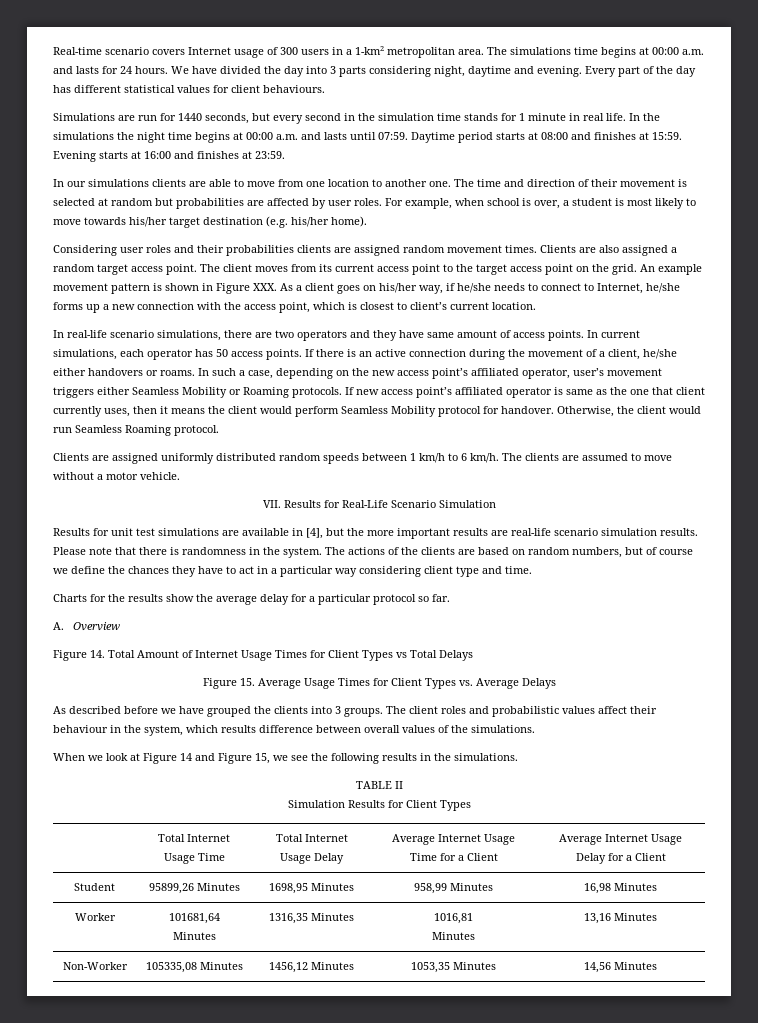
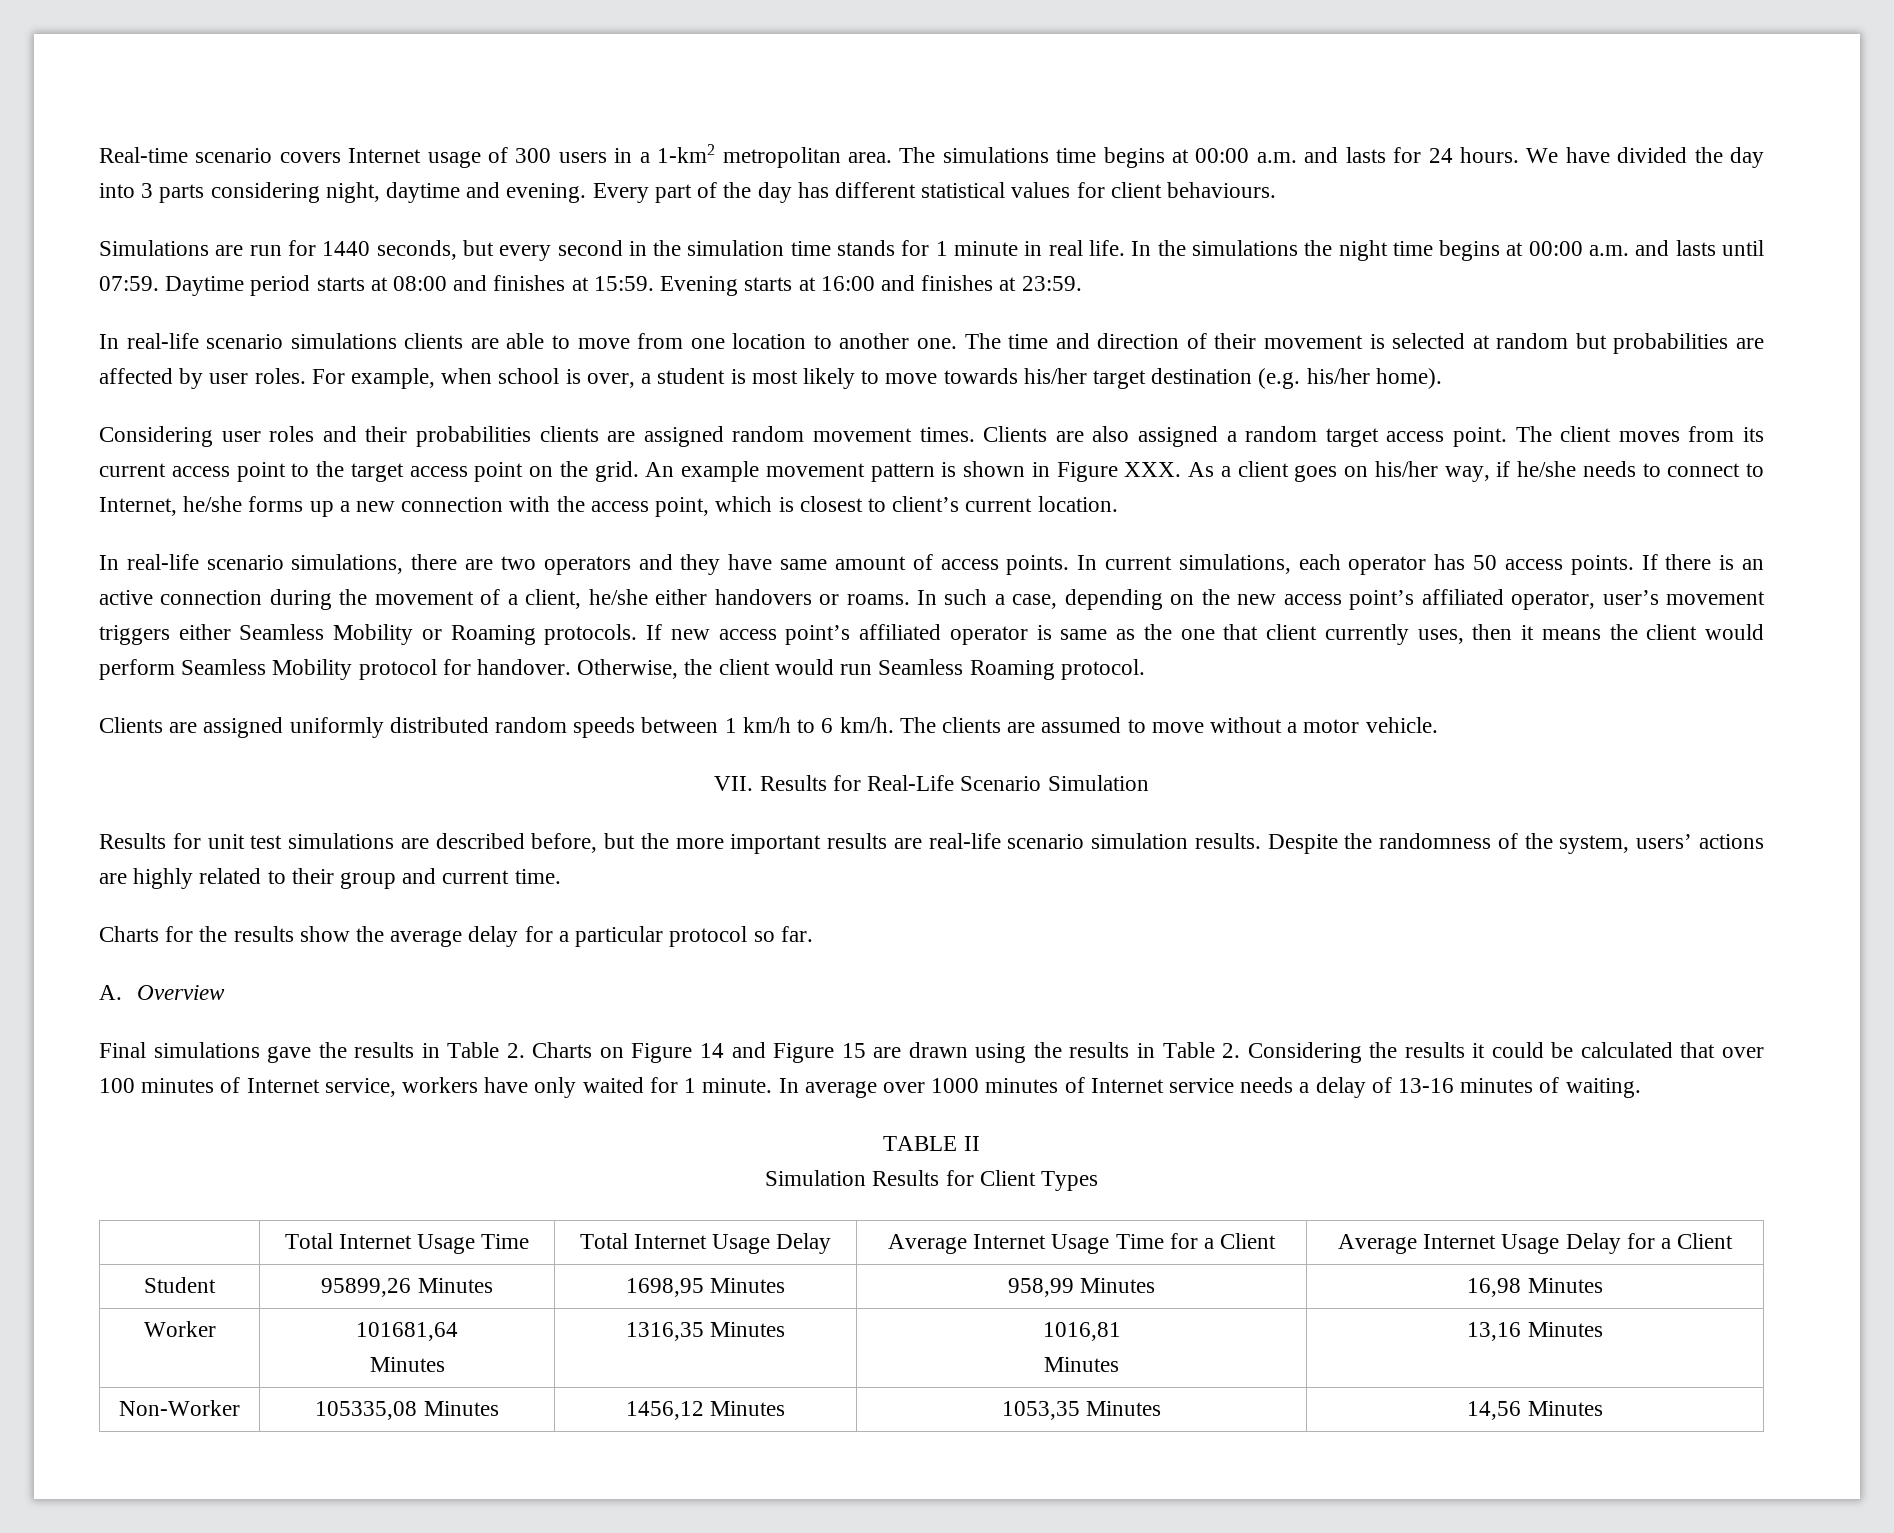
- In our simulations clients are able to move from one location to another one.
+ In real-life scenario simulations clients are able to move from one location to another one.
- Results for unit test simulations are available in [4], but the more important results are real-life scenario simulation results.
+ Results for unit test simulations are described before, but the more important results are real-life scenario simulation results.
- Please note that there is randomness in the system. The actions of the clients are based on random numbers, but of course we define the chances they have to act in a particular way considering client type and time.
+ Despite the randomness of the system, users’ actions are highly related to their group and current time.
- Figure 14. Total Amount of Internet Usage Times for Client Types vs Total Delays
- Figure 15. Average Usage Times for Client Types vs. Average Delays
- As described before we have grouped the clients into 3 groups. The client roles and probabilistic values affect their behaviour in the system, which results difference between overall values of the simulations.
- When we look at Figure 14 and Figure 15, we see the following results in the simulations.
+ Final simulations gave the results in Table 2. Charts on Figure 14 and Figure 15 are drawn using the results in Table 2. Considering the results it could be calculated that over 100 minutes of Internet service, workers have only waited for 1 minute. In average over 1000 minutes of Internet service needs a delay of 13-16 minutes of waiting.

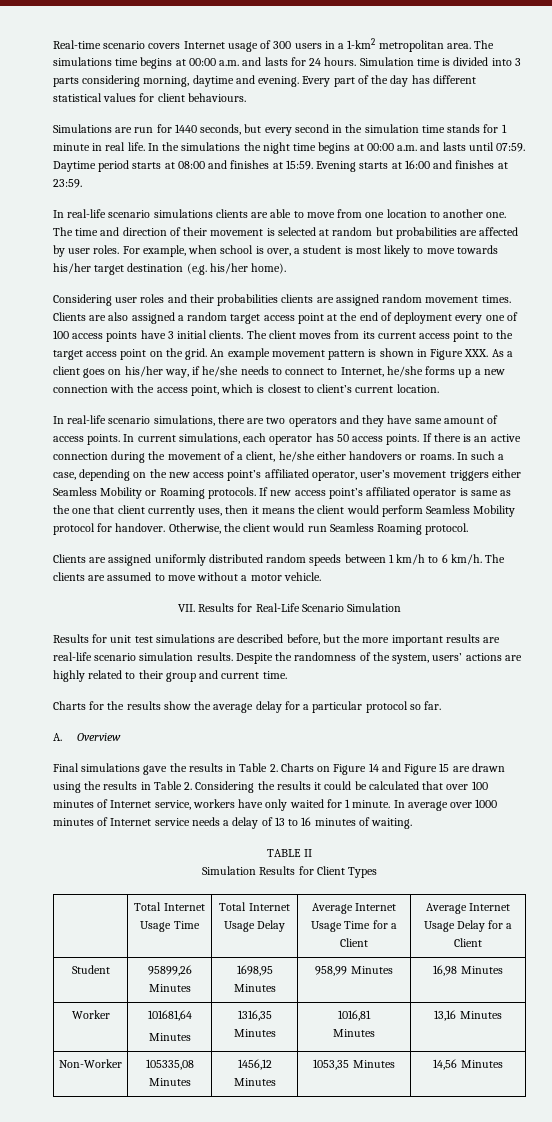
- We have divided the day into 3 parts considering night, daytime and evening.
+ Simulation time is divided into 3 parts considering morning, daytime and evening.
- Clients are also assigned a random target access point.
+ Clients are also assigned a random target access point at the end of deployment every one of 100 access points have 3 initial clients.
- In average over 1000 minutes of Internet service needs a delay of 13-16 minutes of waiting.
+ In average over 1000 minutes of Internet service needs a delay of 13 to 16 minutes of waiting.

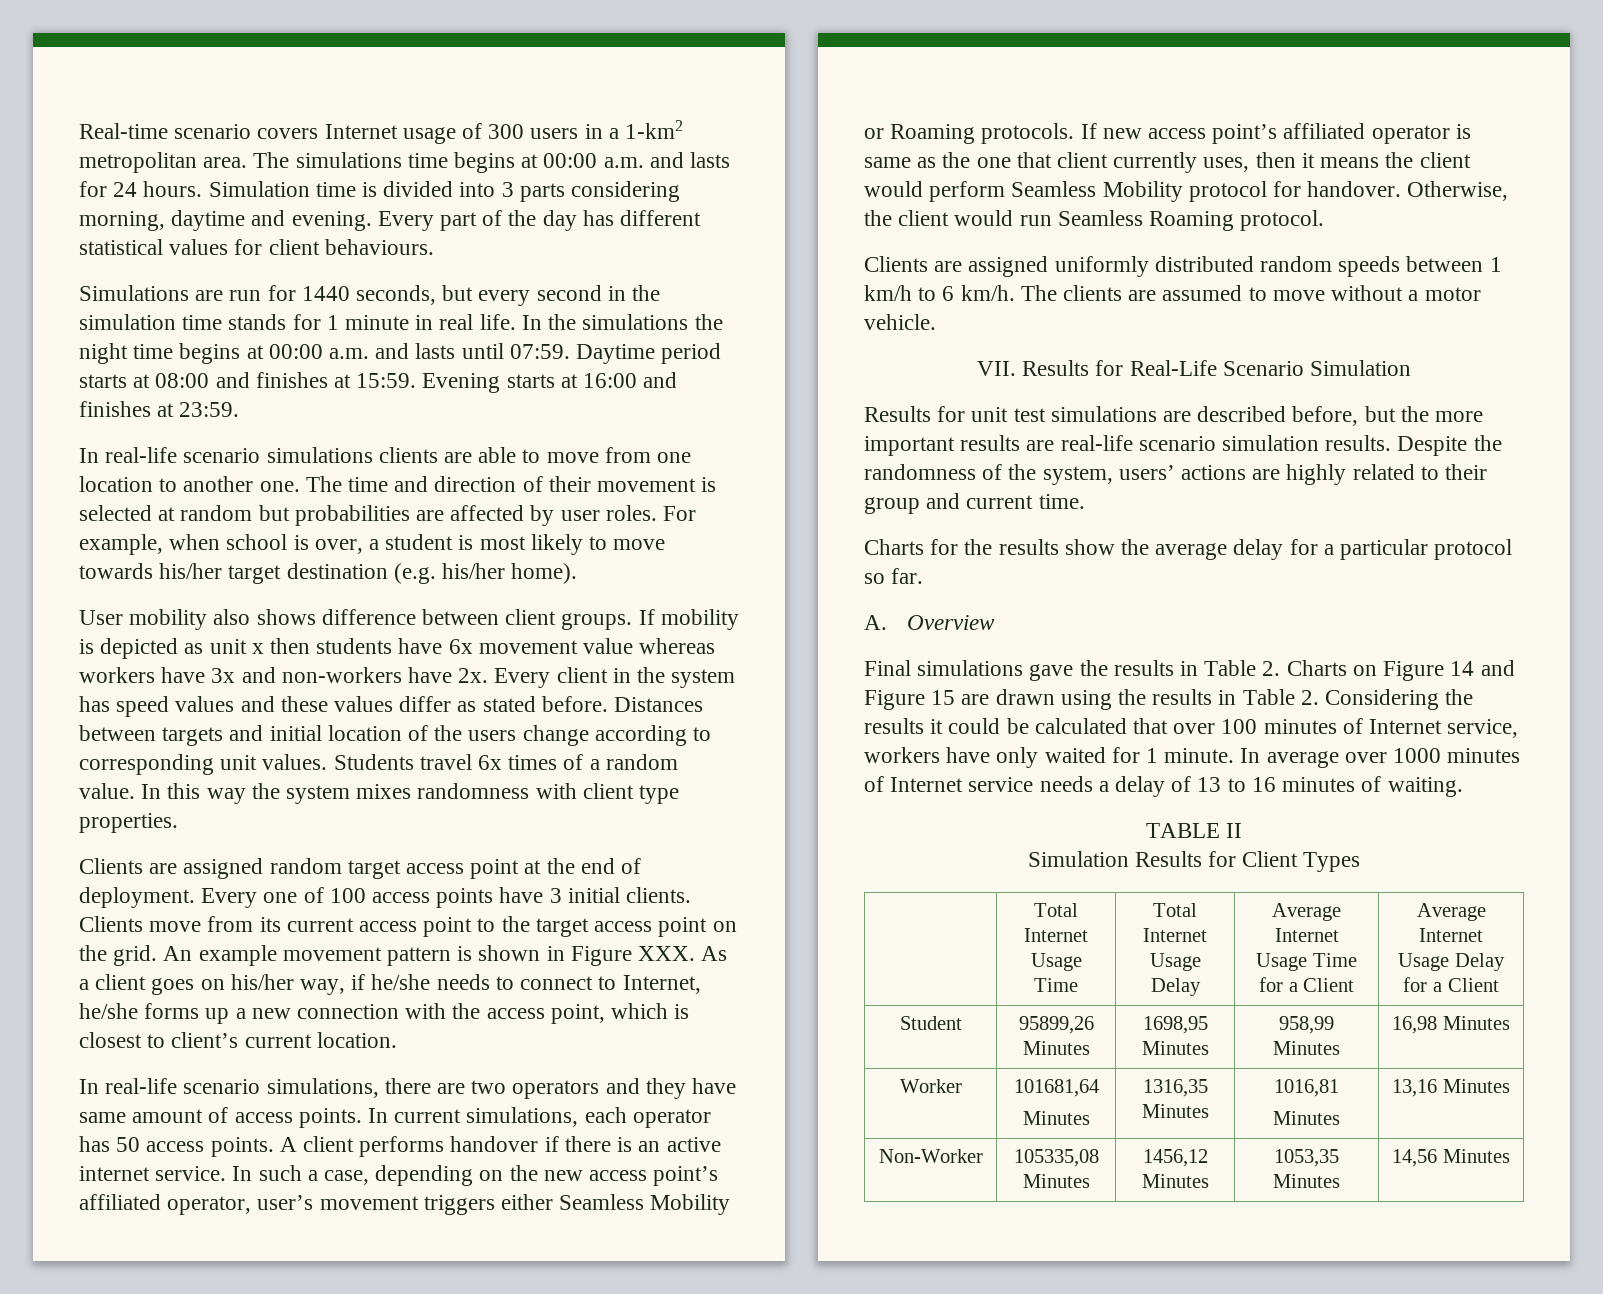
- Considering user roles and their probabilities clients are assigned random movement times. Clients are also assigned a random target access point at the end of deployment every one of 100 access points have 3 initial clients.
+ User mobility also shows difference between client groups. If mobility is depicted as unit x then students have 6x movement value whereas workers have 3x and non-workers have 2x. Every client in the system has speed values and these values differ as stated before. Distances between targets and initial location of the users change according to corresponding unit values. Students travel 6x times of a random value. In this way the system mixes randomness with client type properties.
+ Clients are assigned random target access point at the end of deployment. Every one of 100 access points have 3 initial clients.
- The client moves from its current access point to the target access point on the grid.
+ Clients move from its current access point to the target access point on the grid.
- If there is an active connection during the movement of a client, he/she either handovers or roams.
+ A client performs handover if there is an active internet service.

